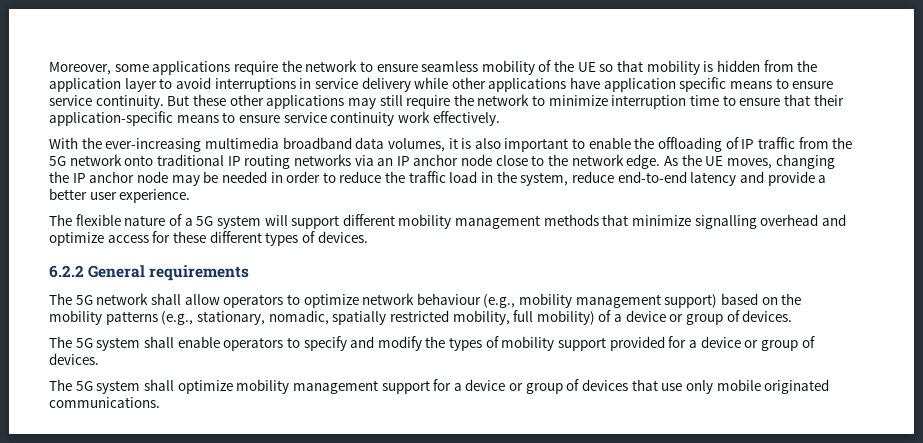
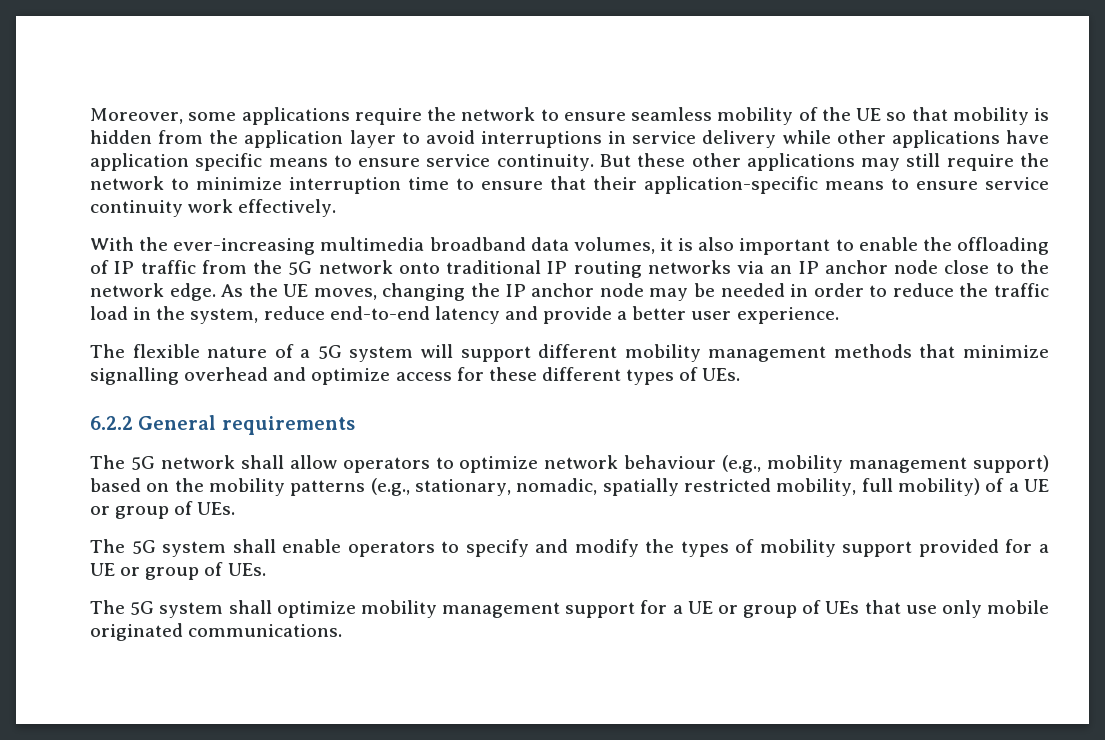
- The flexible nature of a 5G system will support different mobility management methods that minimize signalling overhead and optimize access for these different types of devices.
+ The flexible nature of a 5G system will support different mobility management methods that minimize signalling overhead and optimize access for these different types of UEs.
- The 5G network shall allow operators to optimize network behaviour (e.g., mobility management support) based on the mobility patterns (e.g., stationary, nomadic, spatially restricted mobility, full mobility) of a device or group of devices.
+ The 5G network shall allow operators to optimize network behaviour (e.g., mobility management support) based on the mobility patterns (e.g., stationary, nomadic, spatially restricted mobility, full mobility) of a UE or group of UEs.
- The 5G system shall enable operators to specify and modify the types of mobility support provided for a device or group of devices.
+ The 5G system shall enable operators to specify and modify the types of mobility support provided for a UE or group of UEs.
- The 5G system shall optimize mobility management support for a device or group of devices that use only mobile originated communications.
+ The 5G system shall optimize mobility management support for a UE or group of UEs that use only mobile originated communications.

